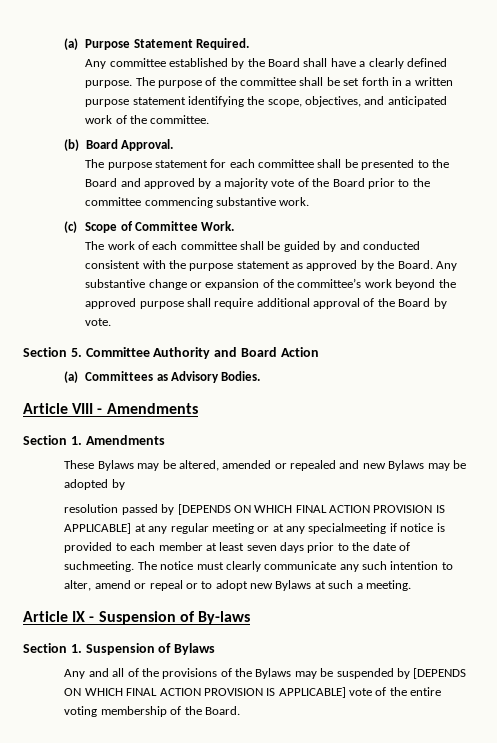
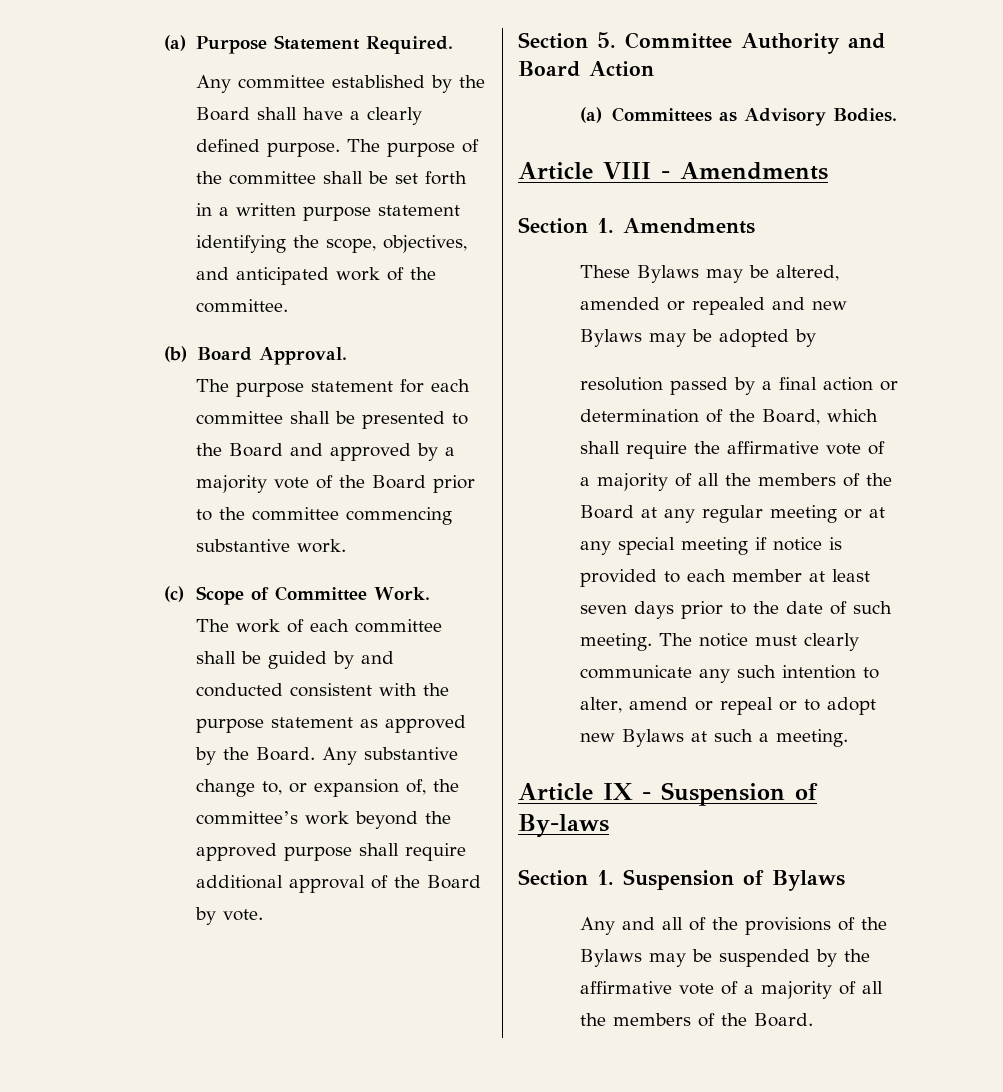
- Any substantive change or expansion of the committee’s work beyond the approved purpose shall require additional approval of the Board by vote.
+ Any substantive change to, or expansion of, the committee’s work beyond the approved purpose shall require additional approval of the Board by vote.
- resolution passed by [DEPENDS ON WHICH FINAL ACTION PROVISION IS APPLICABLE] at any regular meeting or at any specialmeeting if notice is provided to each member at least seven days prior to the date of suchmeeting.
+ resolution passed by a final action or determination of the Board, which shall require the affirmative vote of a majority of all the members of the Board at any regular meeting or at any special meeting if notice is provided to each member at least seven days prior to the date of such meeting.
- Any and all of the provisions of the Bylaws may be suspended by [DEPENDS ON WHICH FINAL ACTION PROVISION IS APPLICABLE] vote of the entire voting membership of the Board.
+ Any and all of the provisions of the Bylaws may be suspended by the affirmative vote of a majority of all the members of the Board.

